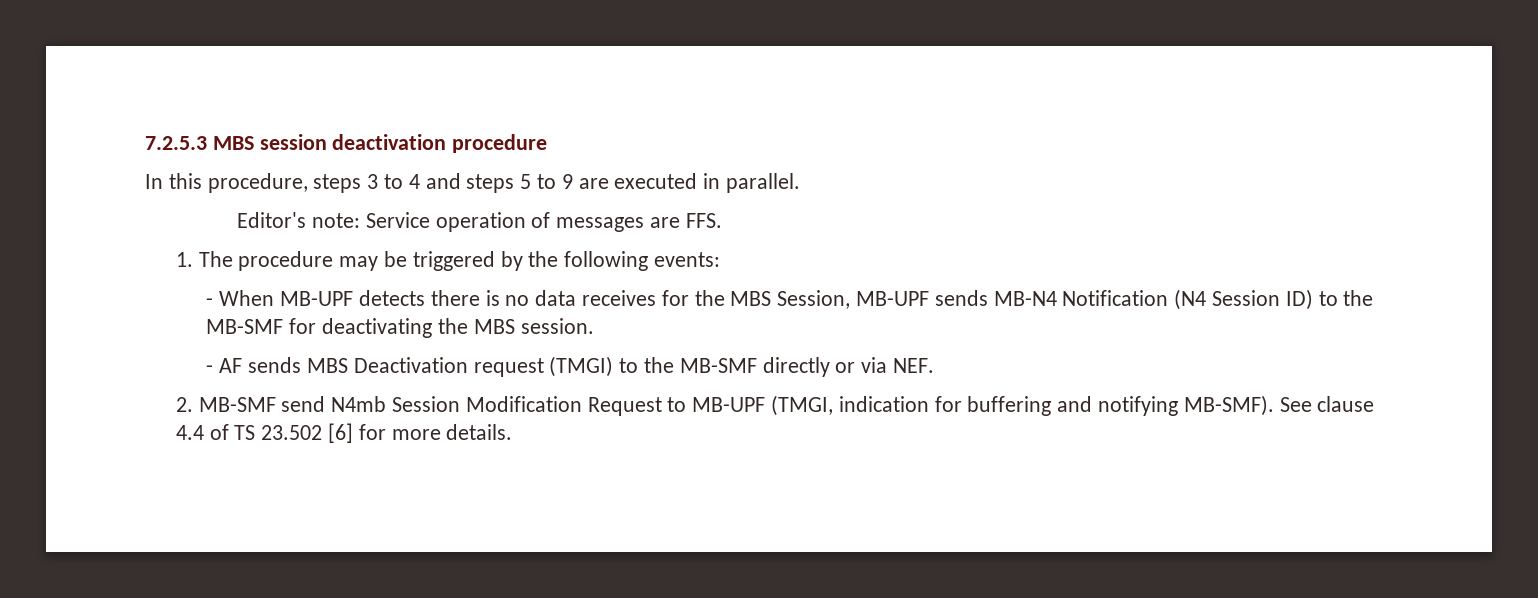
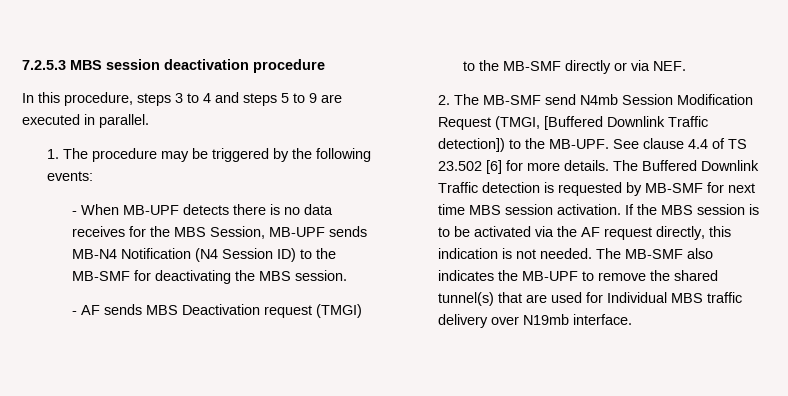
- Editor's note: Service operation of messages are FFS.
- 2. MB-SMF send N4mb Session Modification Request to MB-UPF (TMGI, indication for buffering and notifying MB-SMF).
+ 2. The MB-SMF send N4mb Session Modification Request (TMGI, [Buffered Downlink Traffic detection]) to the MB-UPF.
+ The Buffered Downlink Traffic detection is requested by MB-SMF for next time MBS session activation. If the MBS session is to be activated via the AF request directly, this indication is not needed. The MB-SMF also indicates the MB-UPF to remove the shared tunnel(s) that are used for Individual MBS traffic delivery over N19mb interface.

